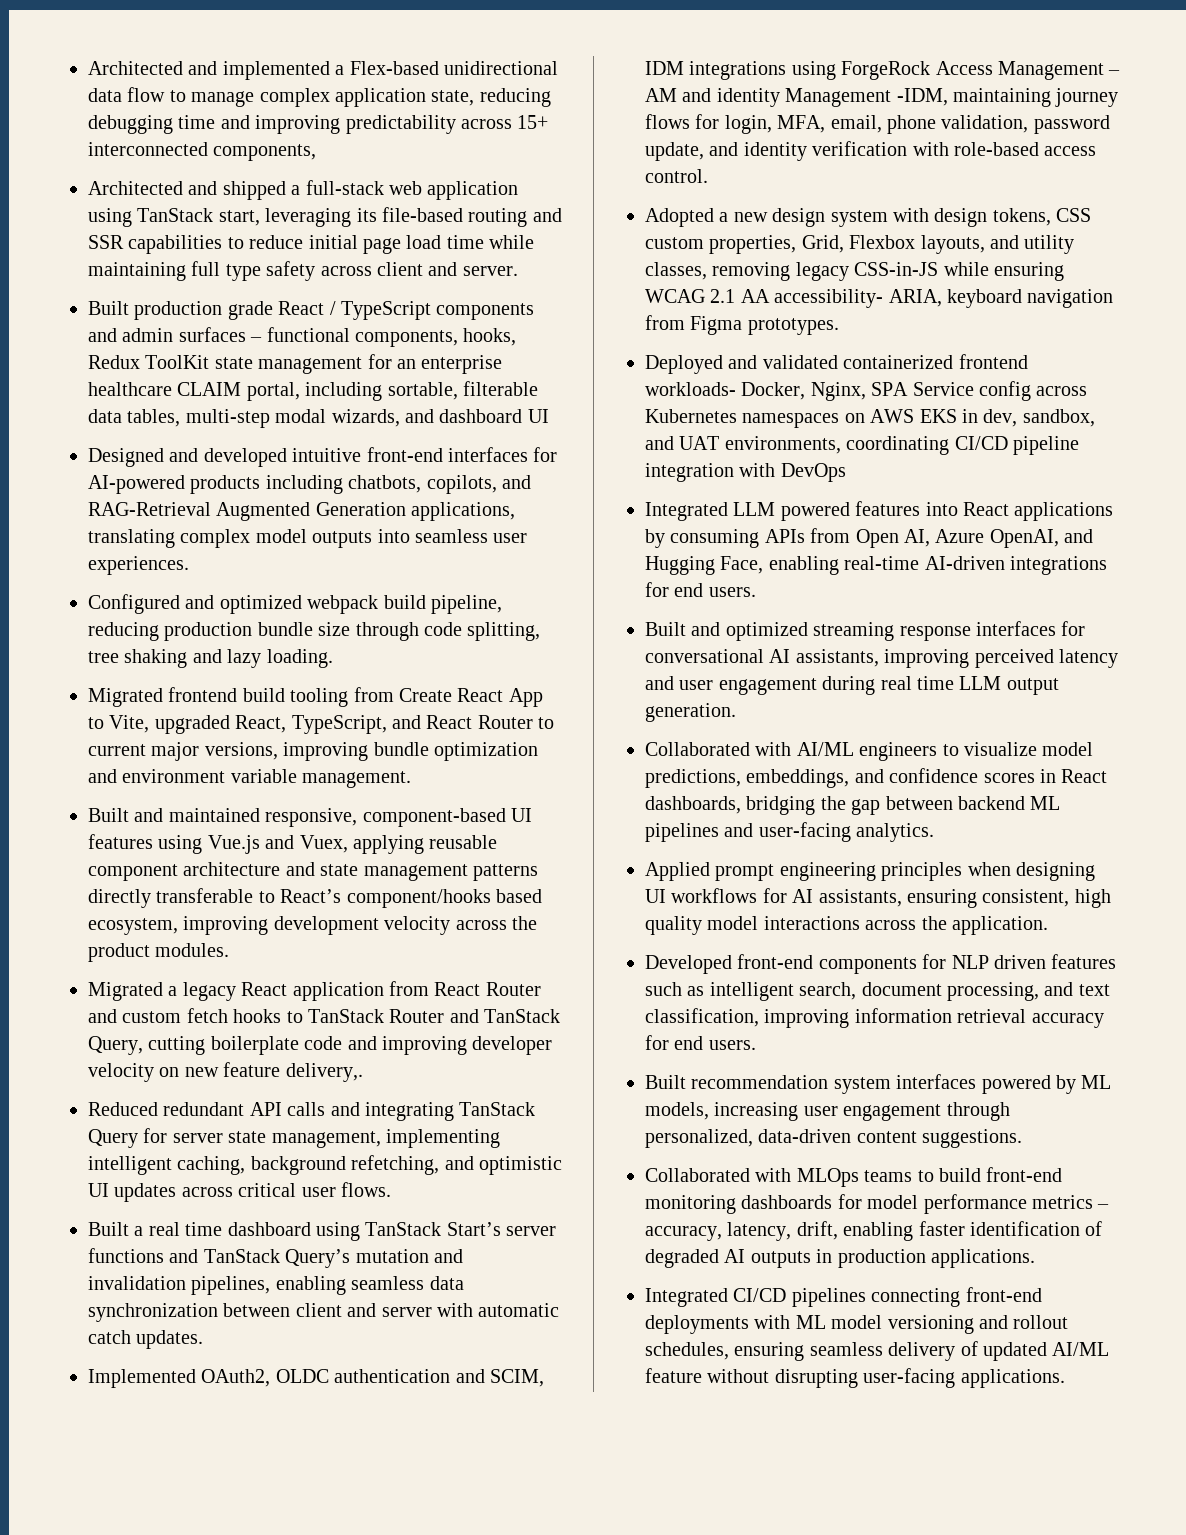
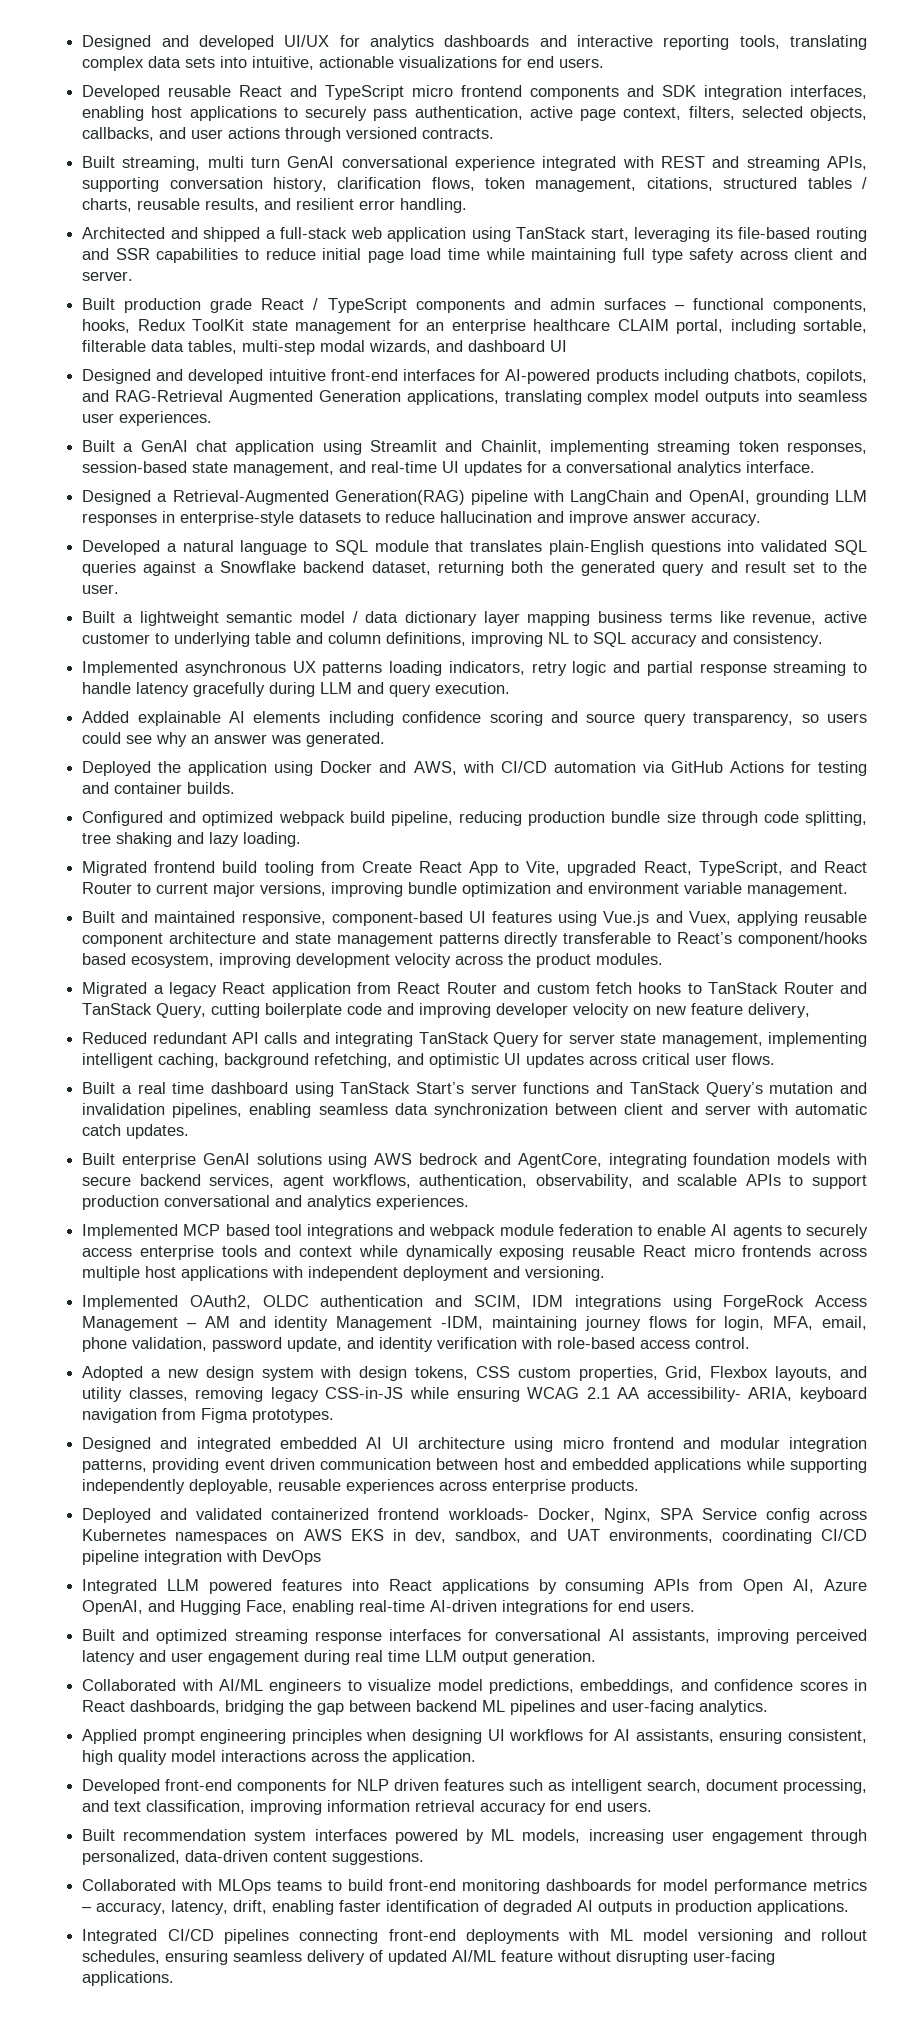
- Architected and implemented a Flex-based unidirectional data flow to manage complex application state, reducing debugging time and improving predictability across 15+ interconnected components,
+ Designed and developed UI/UX for analytics dashboards and interactive reporting tools, translating complex data sets into intuitive, actionable visualizations for end users.
+ Developed reusable React and TypeScript micro frontend components and SDK integration interfaces, enabling host applications to securely pass authentication, active page context, filters, selected objects, callbacks, and user actions through versioned contracts.
+ Built streaming, multi turn GenAI conversational experience integrated with REST and streaming APIs, supporting conversation history, clarification flows, token management, citations, structured tables / charts, reusable results, and resilient error handling.
+ Built a GenAI chat application using Streamlit and Chainlit, implementing streaming token responses, session-based state management, and real-time UI updates for a conversational analytics interface.
+ Designed a Retrieval-Augmented Generation(RAG) pipeline with LangChain and OpenAI, grounding LLM responses in enterprise-style datasets to reduce hallucination and improve answer accuracy.
+ Developed a natural language to SQL module that translates plain-English questions into validated SQL queries against a Snowflake backend dataset, returning both the generated query and result set to the user.
+ Built a lightweight semantic model / data dictionary layer mapping business terms like revenue, active customer to underlying table and column definitions, improving NL to SQL accuracy and consistency.
+ Implemented asynchronous UX patterns loading indicators, retry logic and partial response streaming to handle latency gracefully during LLM and query execution.
+ Added explainable AI elements including confidence scoring and source query transparency, so users could see why an answer was generated.
+ Deployed the application using Docker and AWS, with CI/CD automation via GitHub Actions for testing and container builds.
- Migrated a legacy React application from React Router and custom fetch hooks to TanStack Router and TanStack Query, cutting boilerplate code and improving developer velocity on new feature delivery,.
+ Migrated a legacy React application from React Router and custom fetch hooks to TanStack Router and TanStack Query, cutting boilerplate code and improving developer velocity on new feature delivery,
+ Built enterprise GenAI solutions using AWS bedrock and AgentCore, integrating foundation models with secure backend services, agent workflows, authentication, observability, and scalable APIs to support production conversational and analytics experiences.
+ Implemented MCP based tool integrations and webpack module federation to enable AI agents to securely access enterprise tools and context while dynamically exposing reusable React micro frontends across multiple host applications with independent deployment and versioning.
+ Designed and integrated embedded AI UI architecture using micro frontend and modular integration patterns, providing event driven communication between host and embedded applications while supporting independently deployable, reusable experiences across enterprise products.

